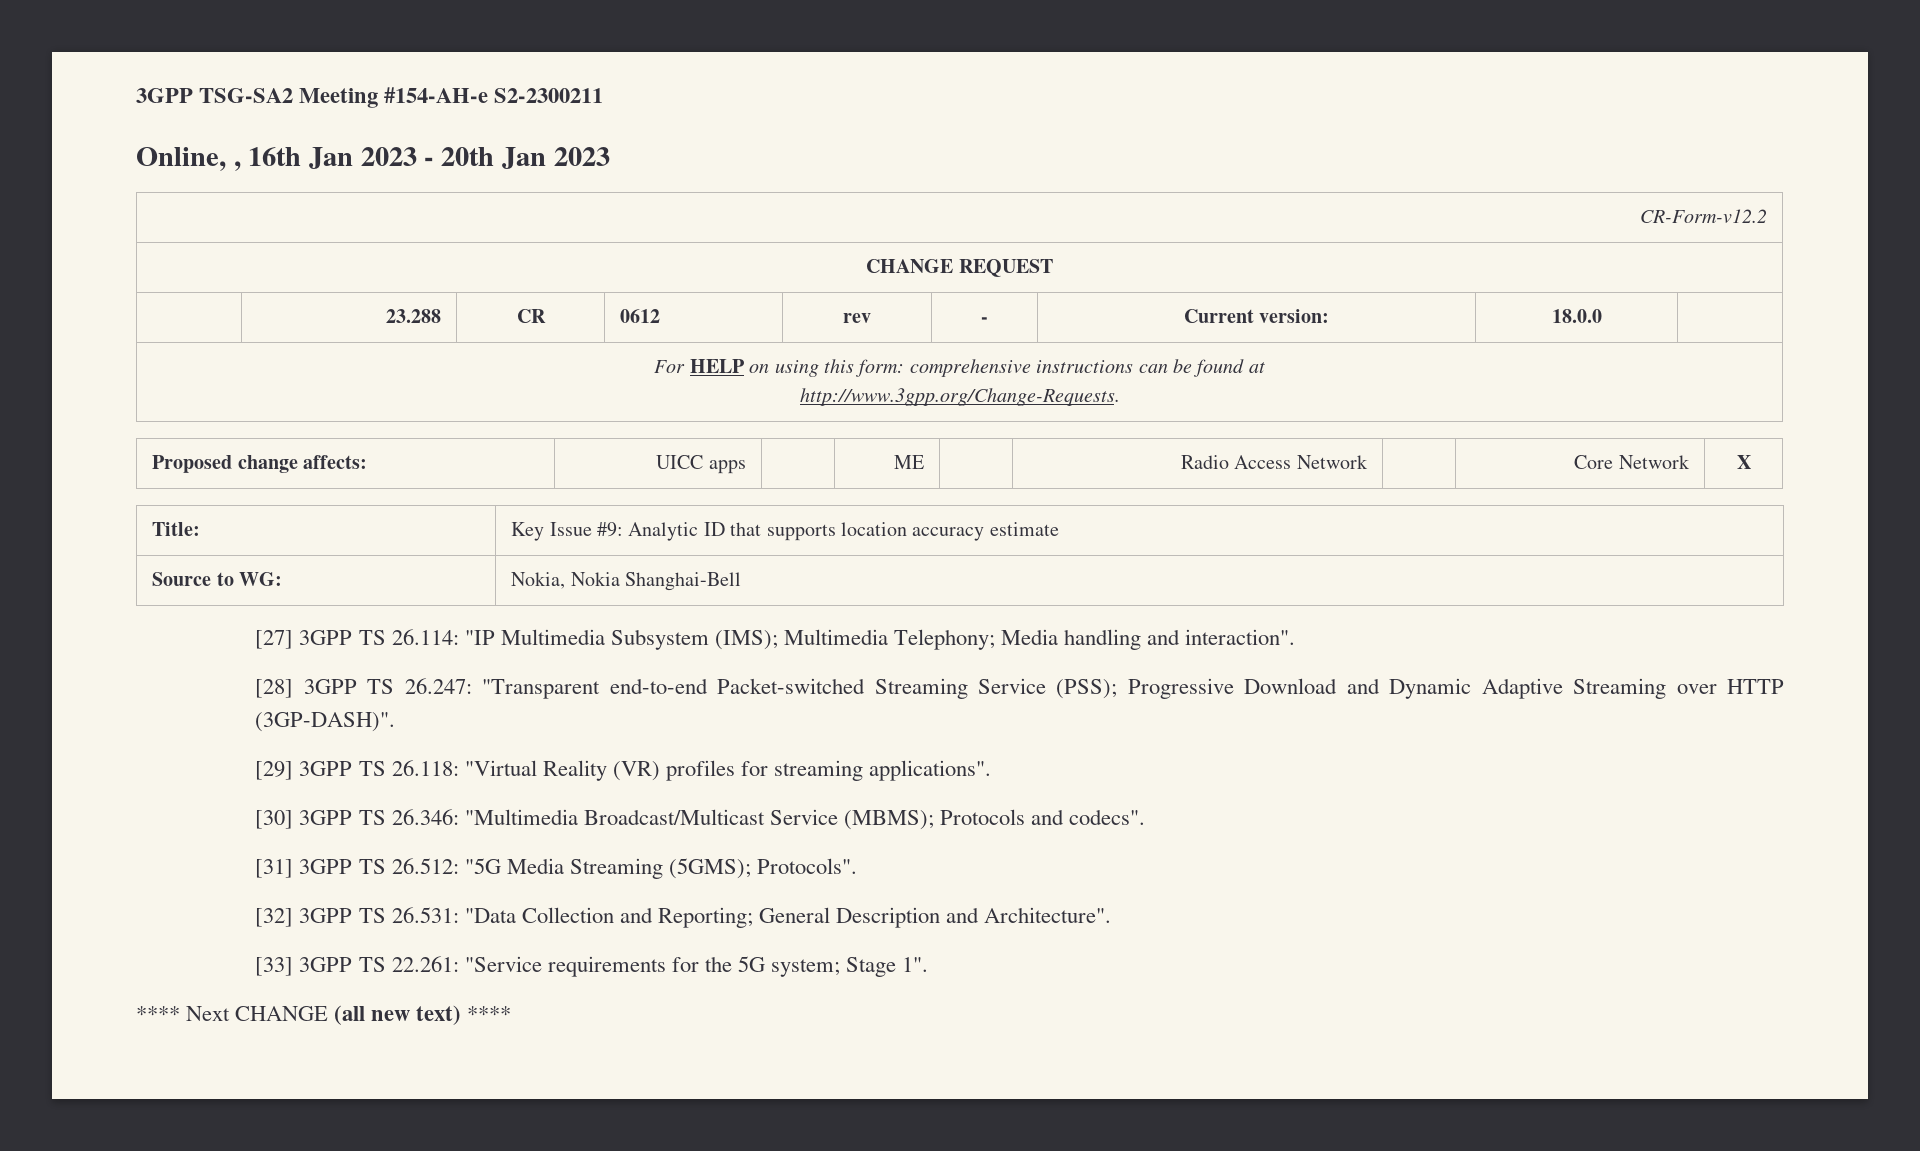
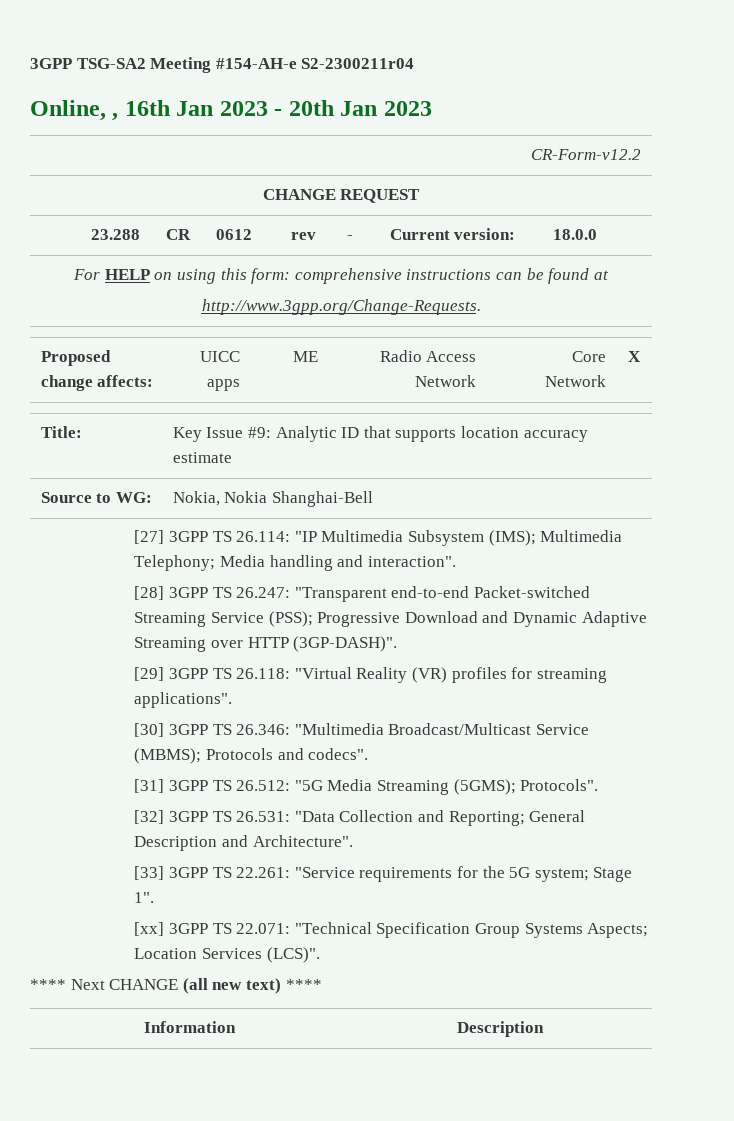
- 3GPP TSG-SA2 Meeting #154-AH-e S2-2300211
+ 3GPP TSG-SA2 Meeting #154-AH-e S2-2300211r04
+ [xx] 3GPP TS 22.071: "Technical Specification Group Systems Aspects; Location Services (LCS)".
+ Information | Description

